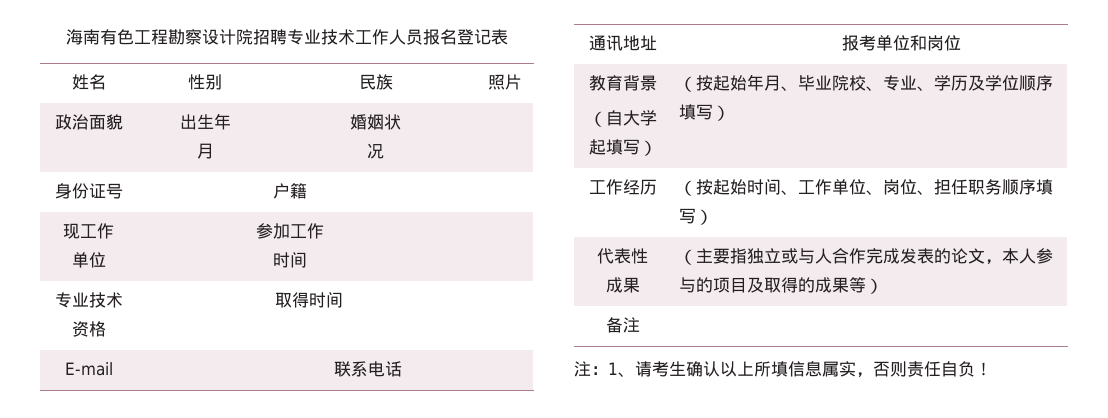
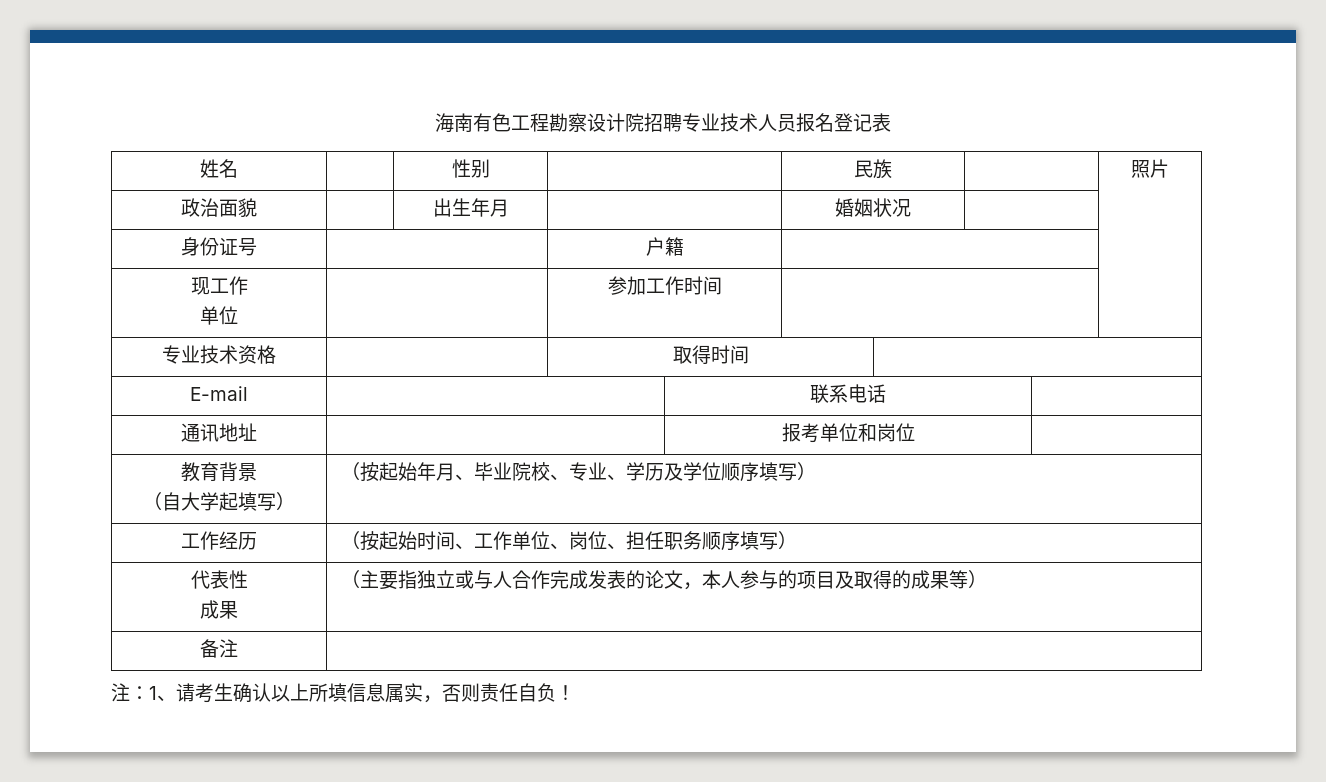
- 海南有色工程勘察设计院招聘专业技术工作人员报名登记表
+ 海南有色工程勘察设计院招聘专业技术人员报名登记表

